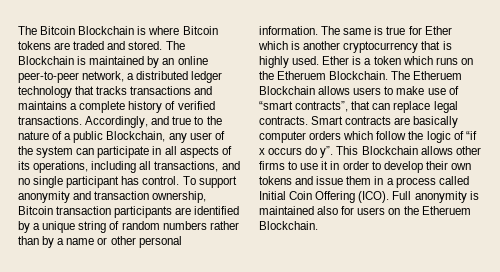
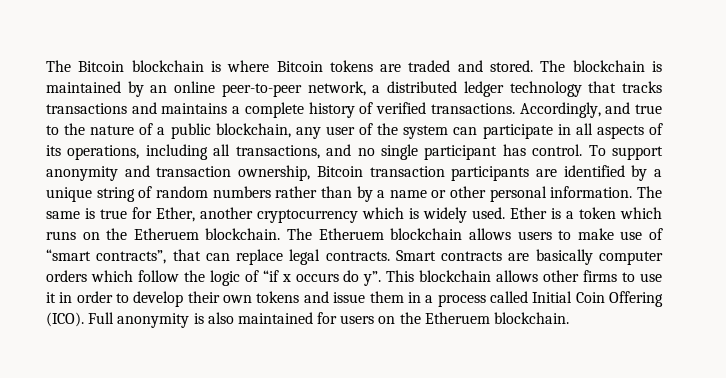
- The Bitcoin Blockchain is where Bitcoin tokens are traded and stored.
+ The Bitcoin blockchain is where Bitcoin tokens are traded and stored.
- The Blockchain is maintained by an online peer-to-peer network, a distributed ledger technology that tracks transactions and maintains a complete history of verified transactions.
+ The blockchain is maintained by an online peer-to-peer network, a distributed ledger technology that tracks transactions and maintains a complete history of verified transactions.
- Accordingly, and true to the nature of a public Blockchain, any user of the system can participate in all aspects of its operations, including all transactions, and no single participant has control.
+ Accordingly, and true to the nature of a public blockchain, any user of the system can participate in all aspects of its operations, including all transactions, and no single participant has control.
- The same is true for Ether which is another cryptocurrency that is highly used.
+ The same is true for Ether, another cryptocurrency which is widely used.
- Ether is a token which runs on the Etheruem Blockchain.
+ Ether is a token which runs on the Etheruem blockchain.
- The Etheruem Blockchain allows users to make use of “smart contracts”, that can replace legal contracts.
+ The Etheruem blockchain allows users to make use of “smart contracts”, that can replace legal contracts.
- This Blockchain allows other firms to use it in order to develop their own tokens and issue them in a process called Initial Coin Offering (ICO).
+ This blockchain allows other firms to use it in order to develop their own tokens and issue them in a process called Initial Coin Offering (ICO).
- Full anonymity is maintained also for users on the Etheruem Blockchain.
+ Full anonymity is also maintained for users on the Etheruem blockchain.

